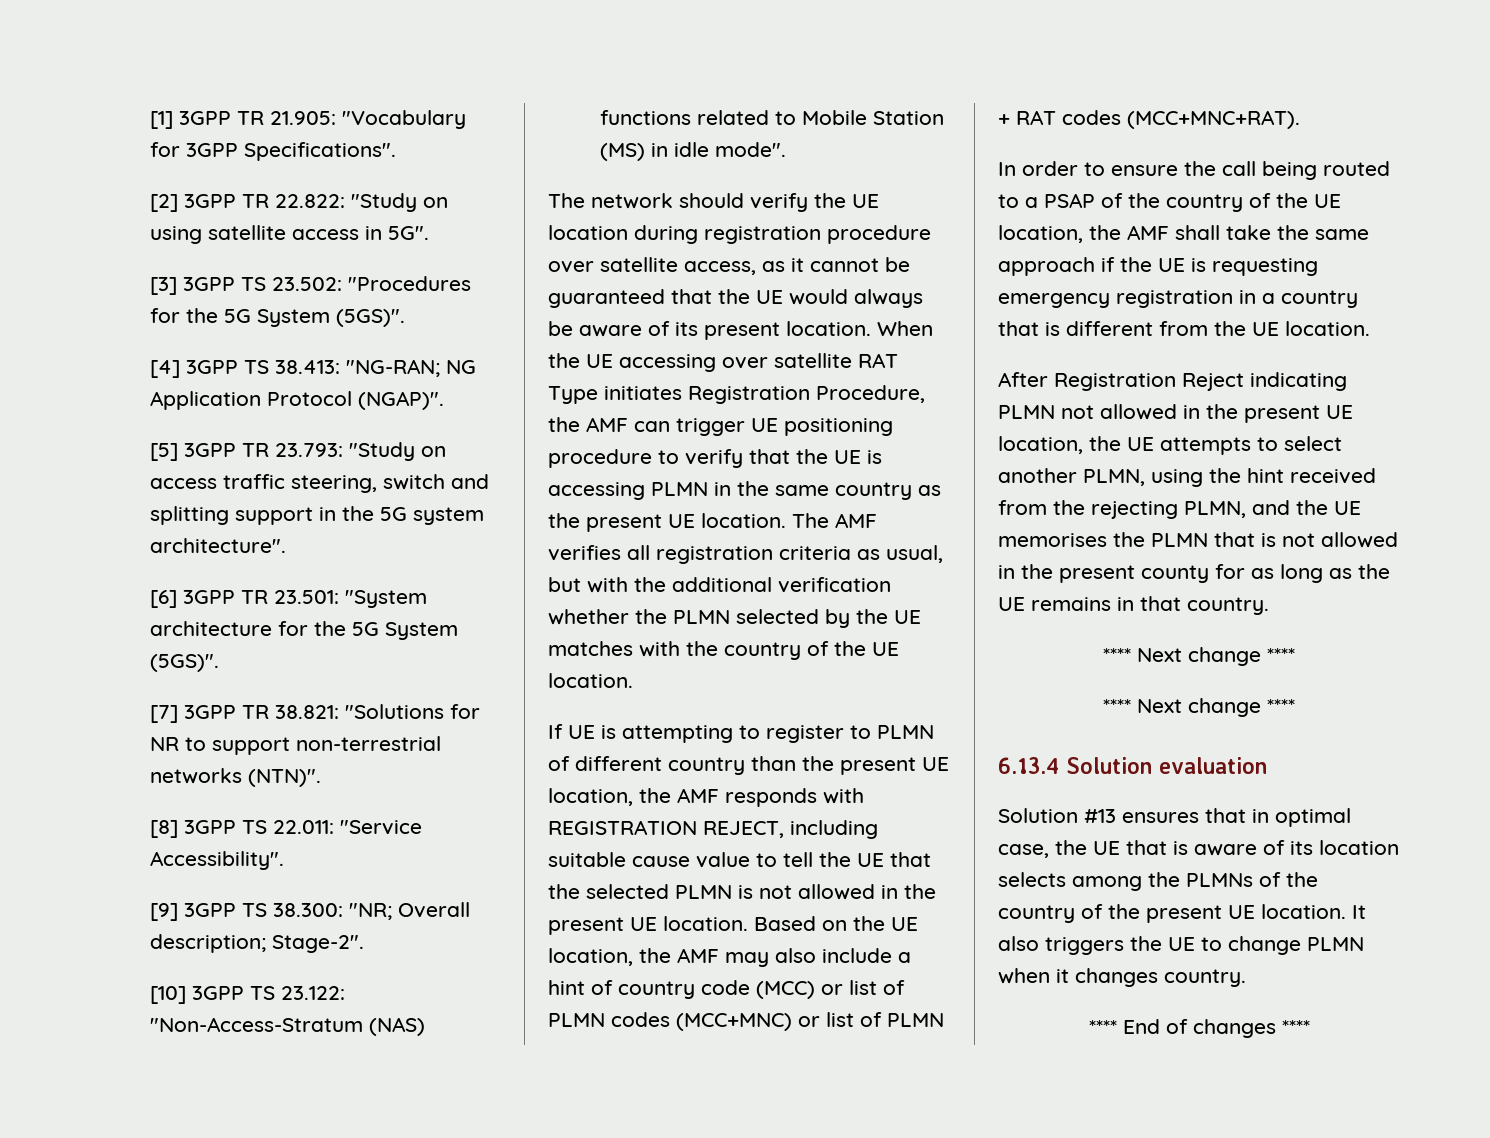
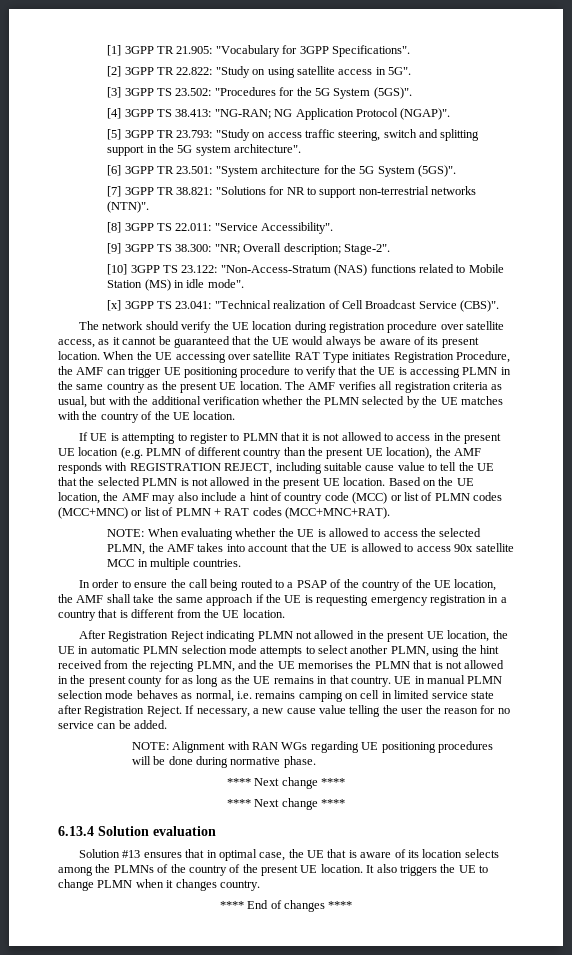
+ [x] 3GPP TS 23.041: "Technical realization of Cell Broadcast Service (CBS)".
- If UE is attempting to register to PLMN of different country than the present UE location, the AMF responds with REGISTRATION REJECT, including suitable cause value to tell the UE that the selected PLMN is not allowed in the present UE location.
+ If UE is attempting to register to PLMN that it is not allowed to access in the present UE location (e.g. PLMN of different country than the present UE location), the AMF responds with REGISTRATION REJECT, including suitable cause value to tell the UE that the selected PLMN is not allowed in the present UE location.
+ NOTE: When evaluating whether the UE is allowed to access the selected PLMN, the AMF takes into account that the UE is allowed to access 90x satellite MCC in multiple countries.
- After Registration Reject indicating PLMN not allowed in the present UE location, the UE attempts to select another PLMN, using the hint received from the rejecting PLMN, and the UE memorises the PLMN that is not allowed in the present county for as long as the UE remains in that country.
+ After Registration Reject indicating PLMN not allowed in the present UE location, the UE in automatic PLMN selection mode attempts to select another PLMN, using the hint received from the rejecting PLMN, and the UE memorises the PLMN that is not allowed in the present county for as long as the UE remains in that country. UE in manual PLMN selection mode behaves as normal, i.e. remains camping on cell in limited service state after Registration Reject. If necessary, a new cause value telling the user the reason for no service can be added.
+ NOTE: Alignment with RAN WGs regarding UE positioning procedures will be done during normative phase.

